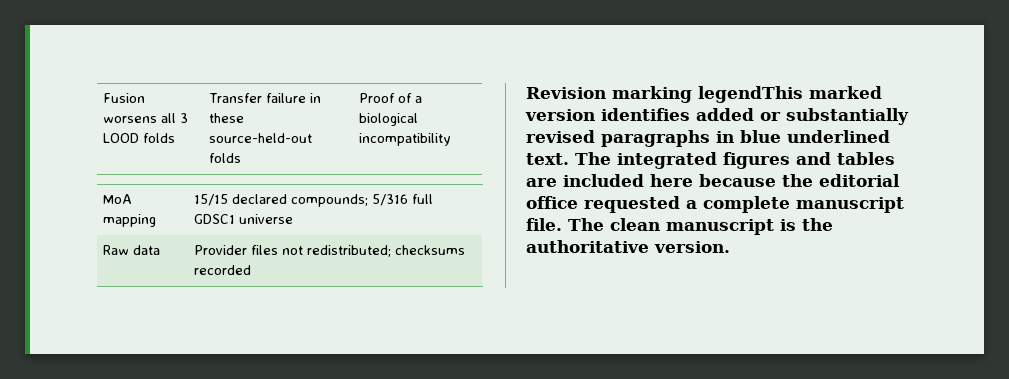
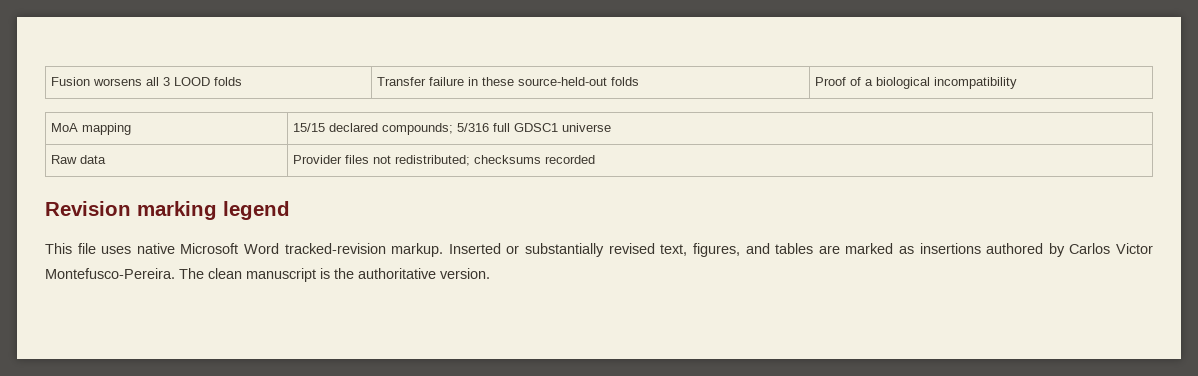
- Revision marking legendThis marked version identifies added or substantially revised paragraphs in blue underlined text. The integrated figures and tables are included here because the editorial office requested a complete manuscript file.
+ Revision marking legend
+ This file uses native Microsoft Word tracked-revision markup. Inserted or substantially revised text, figures, and tables are marked as insertions authored by Carlos Victor Montefusco-Pereira.

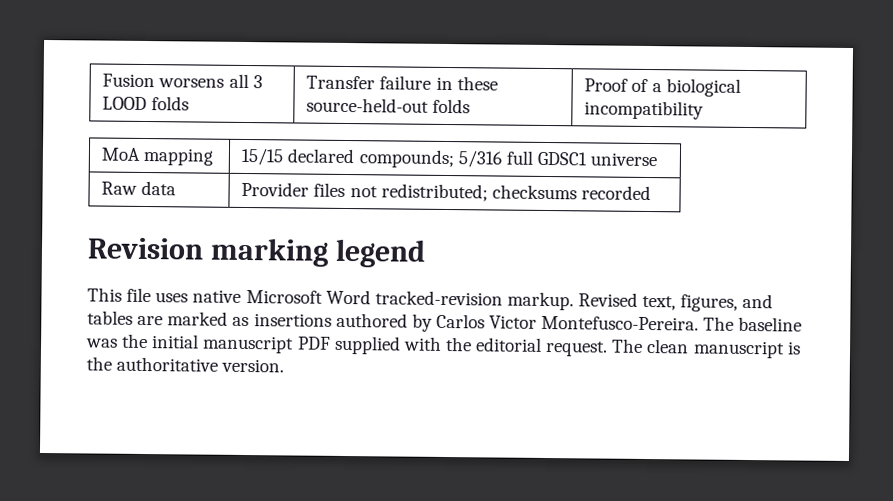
- Inserted or substantially revised text, figures, and tables are marked as insertions authored by Carlos Victor Montefusco-Pereira.
+ Revised text, figures, and tables are marked as insertions authored by Carlos Victor Montefusco-Pereira.
- The clean manuscript is the authoritative version.
+ The baseline was the initial manuscript PDF supplied with the editorial request. The clean manuscript is the authoritative version.

